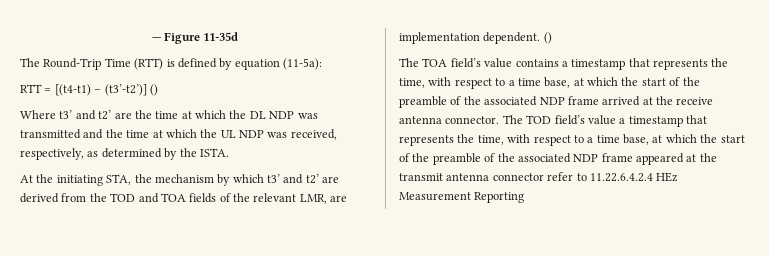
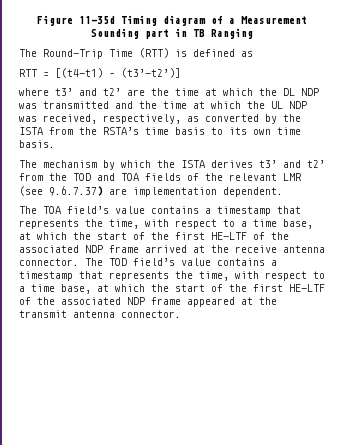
- — Figure 11-35d
+ Figure 11-35d Timing diagram of a Measurement Sounding part in TB Ranging
- The Round-Trip Time (RTT) is defined by equation (11-5a):
+ The Round-Trip Time (RTT) is defined as
- RTT = [(t4-t1) – (t3’-t2’)] ()
- Where t3’ and t2’ are the time at which the DL NDP was transmitted and the time at which the UL NDP was received, respectively, as determined by the ISTA.
- At the initiating STA, the mechanism by which t3’ and t2’ are derived from the TOD and TOA fields of the relevant LMR, are implementation dependent. ()
+ RTT = [(t4-t1) – (t3’-t2’)]
+ where t3’ and t2’ are the time at which the DL NDP was transmitted and the time at which the UL NDP was received, respectively, as converted by the ISTA from the RSTA’s time basis to its own time basis.
+ The mechanism by which the ISTA derives t3’ and t2’ from the TOD and TOA fields of the relevant LMR (see 9.6.7.37) are implementation dependent.
- The TOA field’s value contains a timestamp that represents the time, with respect to a time base, at which the start of the preamble of the associated NDP frame arrived at the receive antenna connector.
+ The TOA field’s value contains a timestamp that represents the time, with respect to a time base, at which the start of the first HE-LTF of the associated NDP frame arrived at the receive antenna connector.
- The TOD field’s value a timestamp that represents the time, with respect to a time base, at which the start of the preamble of the associated NDP frame appeared at the transmit antenna connector refer to 11.22.6.4.2.4 HEz Measurement Reporting
+ The TOD field’s value contains a timestamp that represents the time, with respect to a time base, at which the start of the first HE-LTF of the associated NDP frame appeared at the transmit antenna connector.

